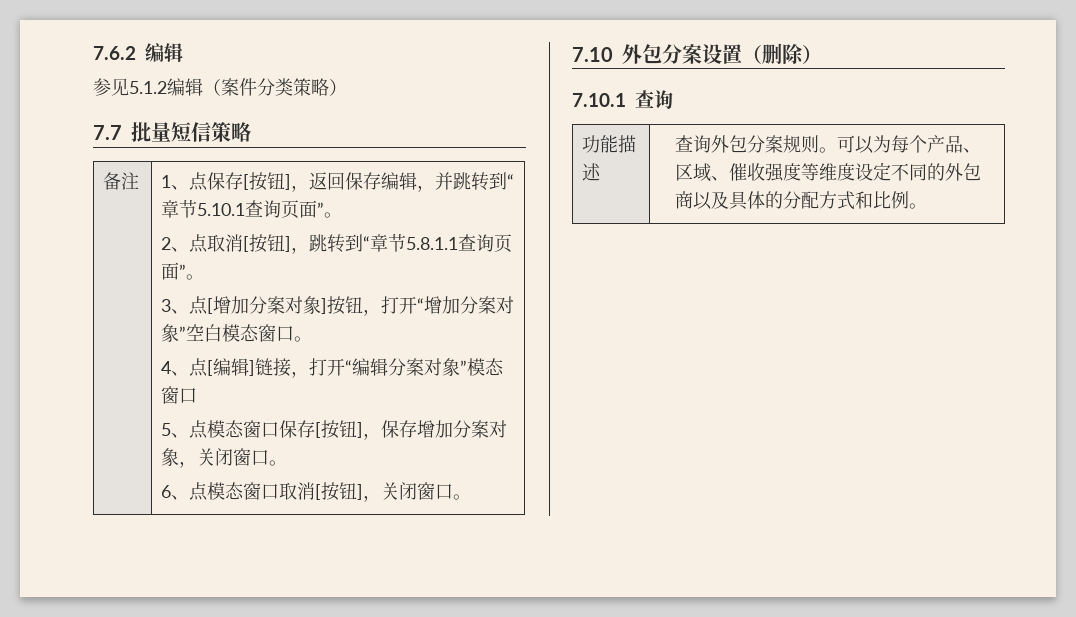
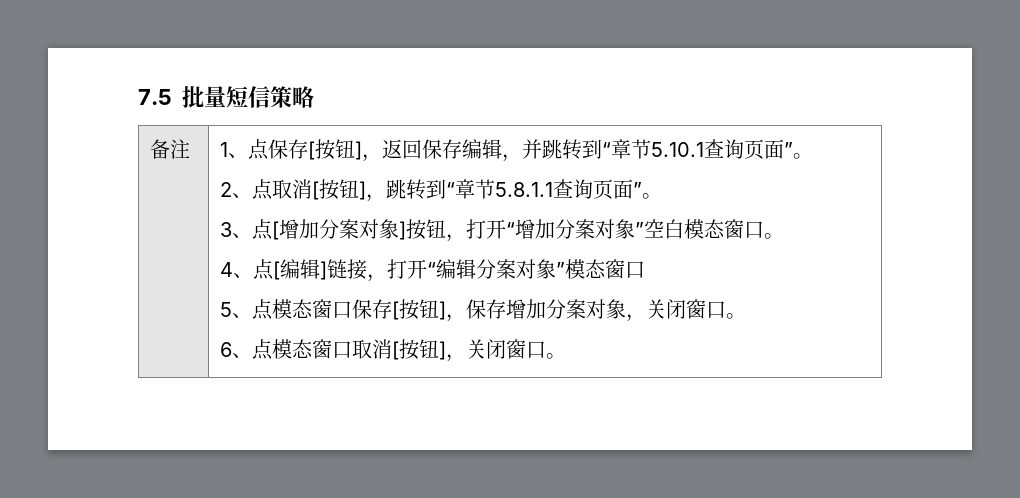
- 7.6.2编辑
- 参见5.1.2编辑（案件分类策略）
- 7.7批量短信策略
+ 7.5批量短信策略
- 7.10外包分案设置（删除）
- 7.10.1查询
- 功能描述 | 查询外包分案规则。可以为每个产品、区域、催收强度等维度设定不同的外包商以及具体的分配方式和比例。

